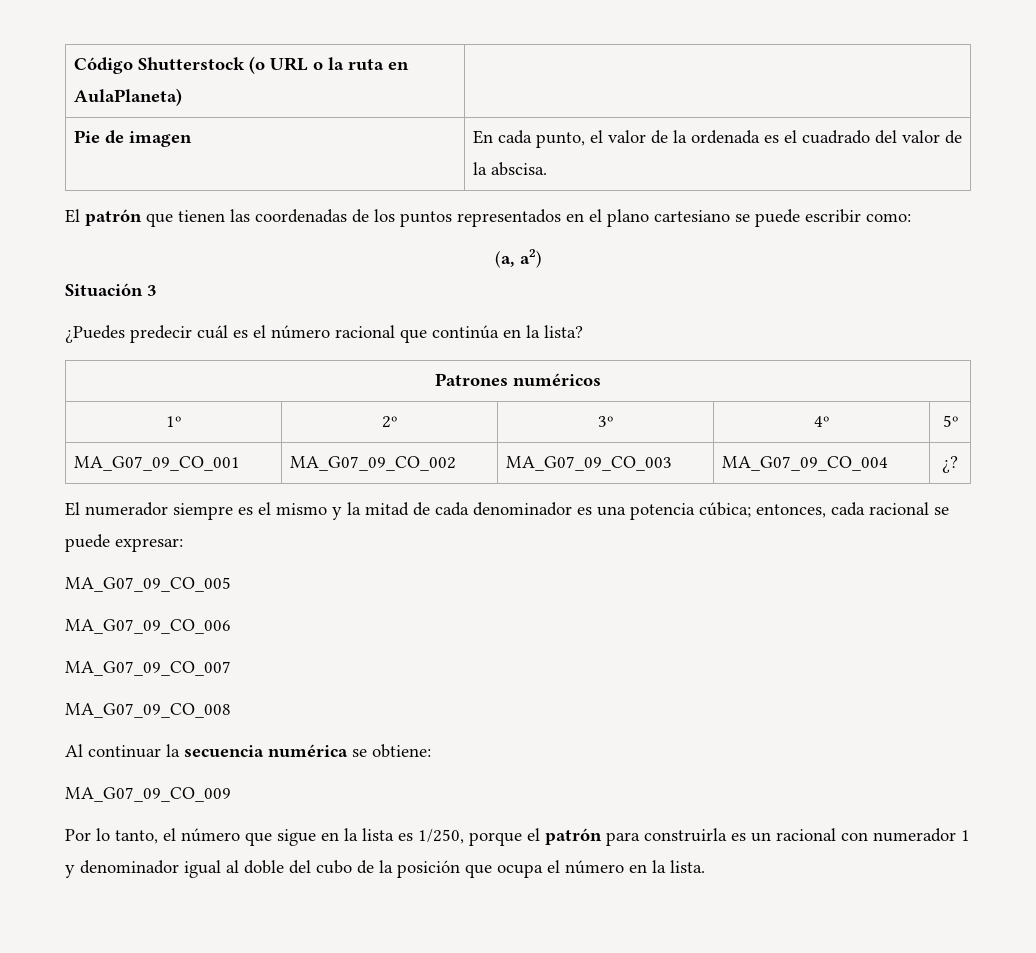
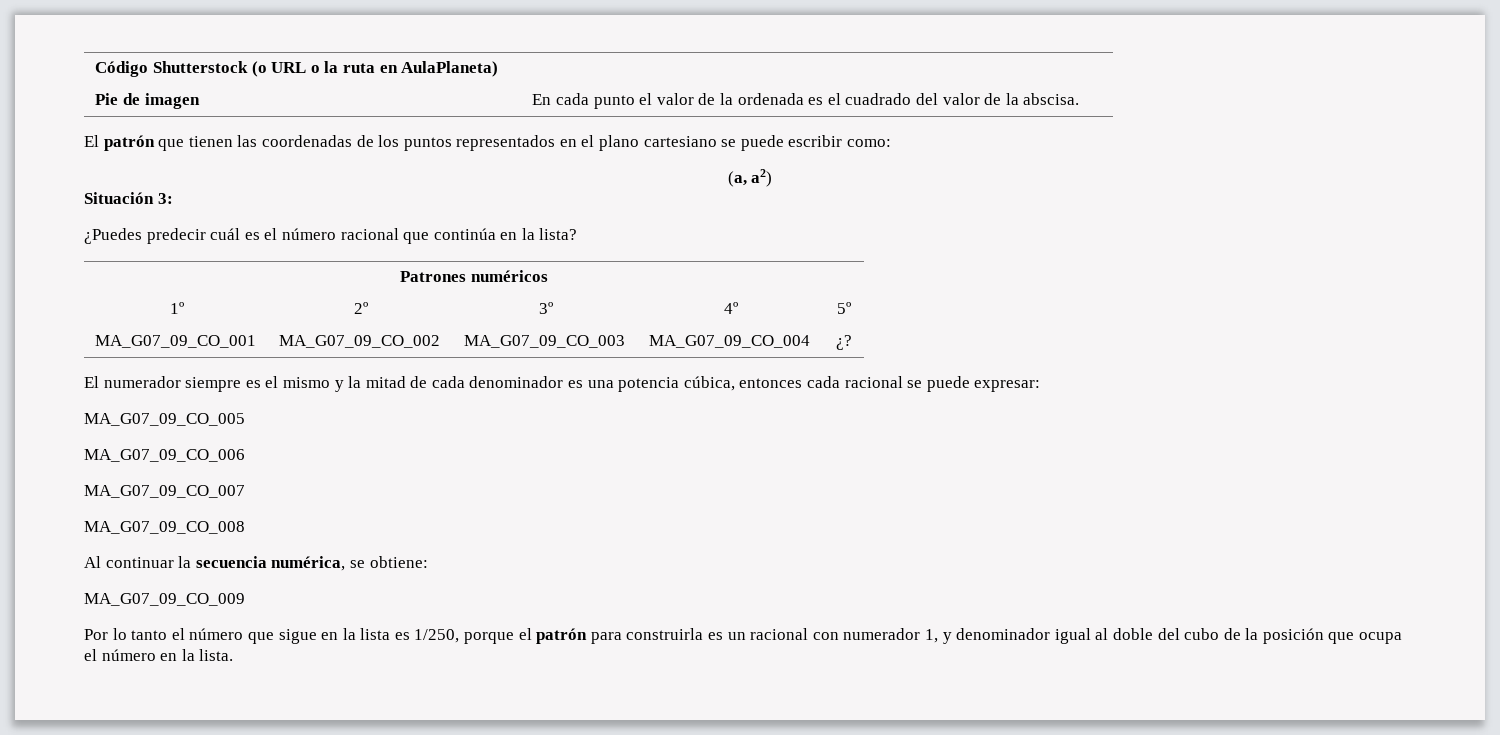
- Pie de imagen | En cada punto, el valor de la ordenada es el cuadrado del valor de la abscisa.
+ Pie de imagen | En cada punto el valor de la ordenada es el cuadrado del valor de la abscisa.
- Situación 3
+ Situación 3:
- El numerador siempre es el mismo y la mitad de cada denominador es una potencia cúbica; entonces, cada racional se puede expresar:
+ El numerador siempre es el mismo y la mitad de cada denominador es una potencia cúbica, entonces cada racional se puede expresar:
- Al continuar la secuencia numérica se obtiene:
+ Al continuar la secuencia numérica, se obtiene:
- Por lo tanto, el número que sigue en la lista es 1/250, porque el patrón para construirla es un racional con numerador 1 y denominador igual al doble del cubo de la posición que ocupa el número en la lista.
+ Por lo tanto el número que sigue en la lista es 1/250, porque el patrón para construirla es un racional con numerador 1, y denominador igual al doble del cubo de la posición que ocupa el número en la lista.

